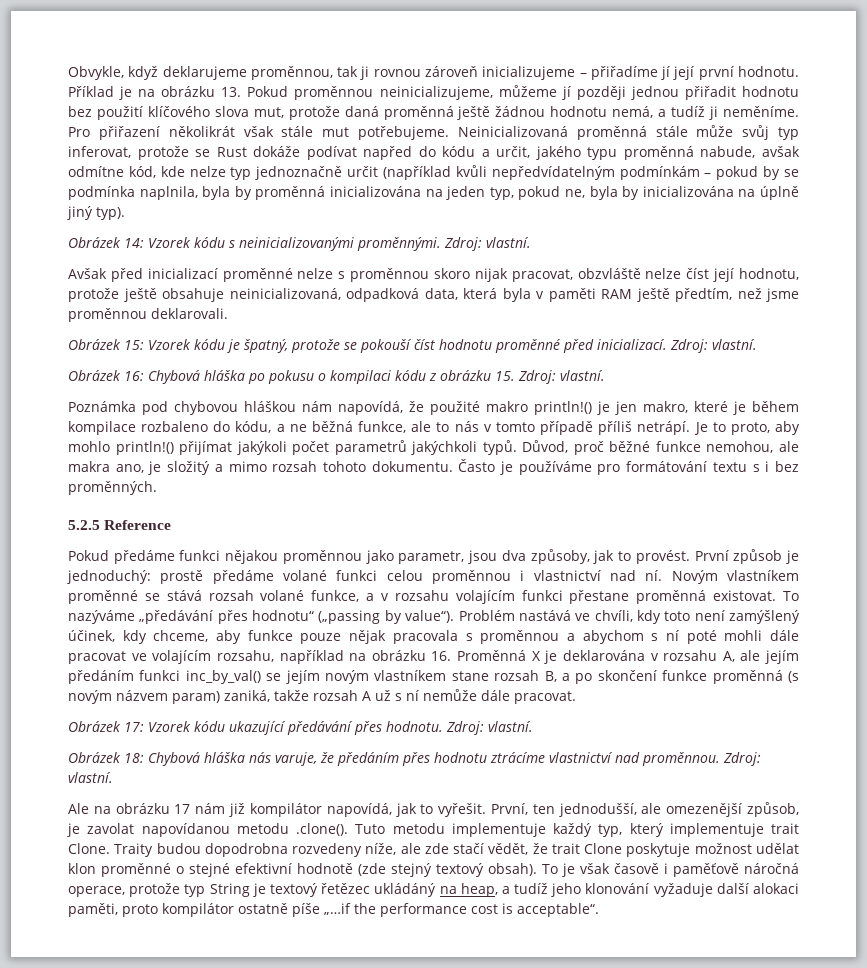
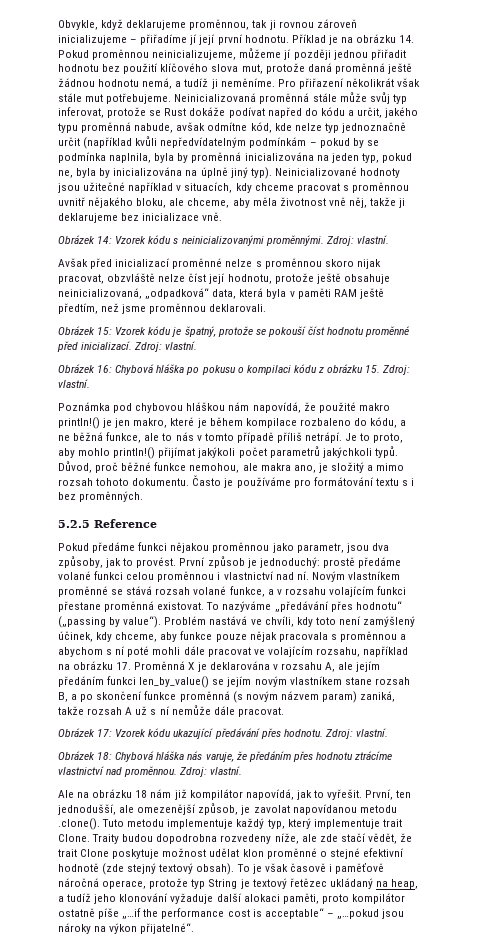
- Příklad je na obrázku 13. Pokud proměnnou neinicializujeme, můžeme jí později jednou přiřadit hodnotu bez použití klíčového slova mut, protože daná proměnná ještě žádnou hodnotu nemá, a tudíž ji neměníme.
+ Příklad je na obrázku 14. Pokud proměnnou neinicializujeme, můžeme jí později jednou přiřadit hodnotu bez použití klíčového slova mut, protože daná proměnná ještě žádnou hodnotu nemá, a tudíž ji neměníme.
+ Neinicializované hodnoty jsou užitečné například v situacích, kdy chceme pracovat s proměnnou uvnitř nějakého bloku, ale chceme, aby měla životnost vně něj, takže ji deklarujeme bez inicializace vně.
- Avšak před inicializací proměnné nelze s proměnnou skoro nijak pracovat, obzvláště nelze číst její hodnotu, protože ještě obsahuje neinicializovaná, odpadková data, která byla v paměti RAM ještě předtím, než jsme proměnnou deklarovali.
+ Avšak před inicializací proměnné nelze s proměnnou skoro nijak pracovat, obzvláště nelze číst její hodnotu, protože ještě obsahuje neinicializovaná, „odpadková“ data, která byla v paměti RAM ještě předtím, než jsme proměnnou deklarovali.
- Problém nastává ve chvíli, kdy toto není zamýšlený účinek, kdy chceme, aby funkce pouze nějak pracovala s proměnnou a abychom s ní poté mohli dále pracovat ve volajícím rozsahu, například na obrázku 16. Proměnná X je deklarována v rozsahu A, ale jejím předáním funkci inc_by_val() se jejím novým vlastníkem stane rozsah B, a po skončení funkce proměnná (s novým názvem param) zaniká, takže rozsah A už s ní nemůže dále pracovat.
+ Problém nastává ve chvíli, kdy toto není zamýšlený účinek, kdy chceme, aby funkce pouze nějak pracovala s proměnnou a abychom s ní poté mohli dále pracovat ve volajícím rozsahu, například na obrázku 17. Proměnná X je deklarována v rozsahu A, ale jejím předáním funkci len_by_value() se jejím novým vlastníkem stane rozsah B, a po skončení funkce proměnná (s novým názvem param) zaniká, takže rozsah A už s ní nemůže dále pracovat.
- Ale na obrázku 17 nám již kompilátor napovídá, jak to vyřešit.
+ Ale na obrázku 18 nám již kompilátor napovídá, jak to vyřešit.
- To je však časově i paměťově náročná operace, protože typ String je textový řetězec ukládáný na heap, a tudíž jeho klonování vyžaduje další alokaci paměti, proto kompilátor ostatně píše „…if the performance cost is acceptable“.
+ To je však časově i paměťově náročná operace, protože typ String je textový řetězec ukládaný na heap, a tudíž jeho klonování vyžaduje další alokaci paměti, proto kompilátor ostatně píše „…if the performance cost is acceptable“ – „…pokud jsou nároky na výkon přijatelné“.

